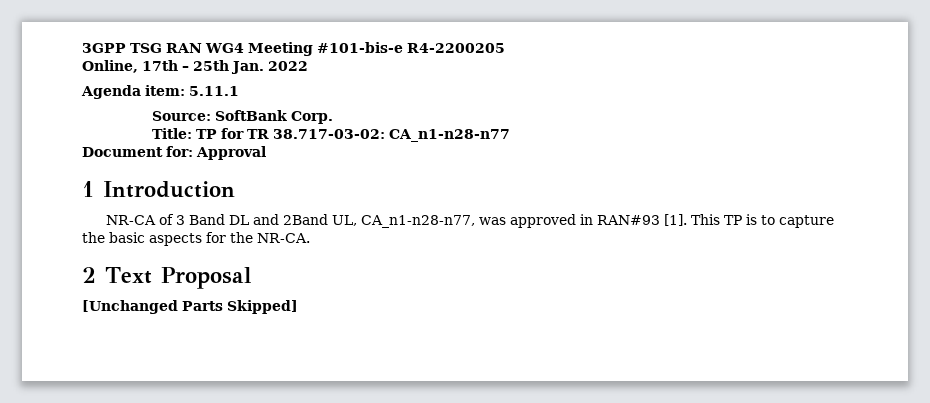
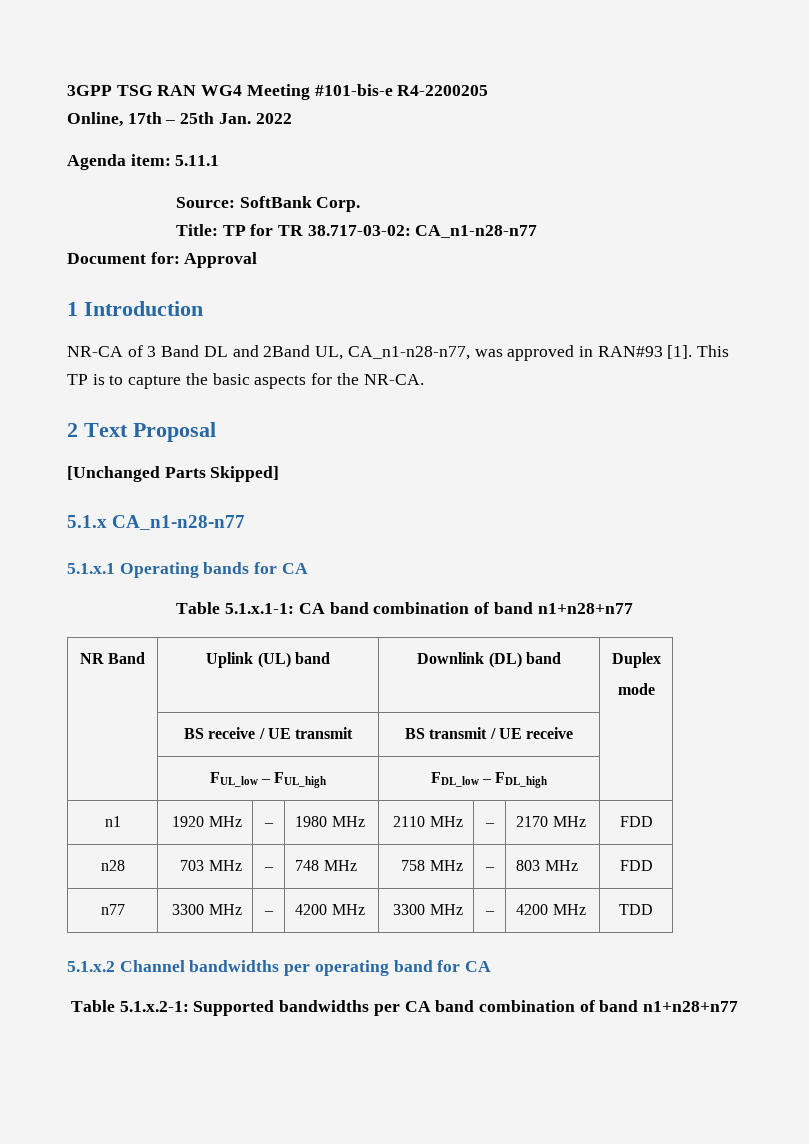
+ 5.1.x CA_n1-n28-n77
+ 5.1.x.1 Operating bands for CA
+ Table 5.1.x.1-1: CA band combination of band n1+n28+n77
+ NR Band | Uplink (UL) band | Downlink (DL) band | Duplex
+ mode
+ | BS receive / UE transmit | BS transmit / UE receive |
+ | FUL_low – FUL_high | FDL_low – FDL_high |
+ n1 | 1920 MHz | – | 1980 MHz | 2110 MHz | – | 2170 MHz | FDD
+ n28 | 703 MHz | – | 748 MHz | 758 MHz | – | 803 MHz | FDD
+ n77 | 3300 MHz | – | 4200 MHz | 3300 MHz | – | 4200 MHz | TDD
+ 5.1.x.2 Channel bandwidths per operating band for CA
+ Table 5.1.x.2-1: Supported bandwidths per CA band combination of band n1+n28+n77

